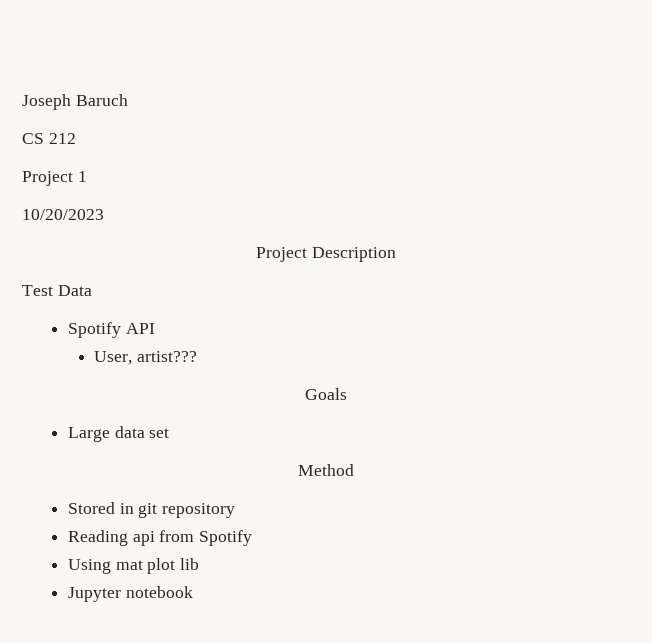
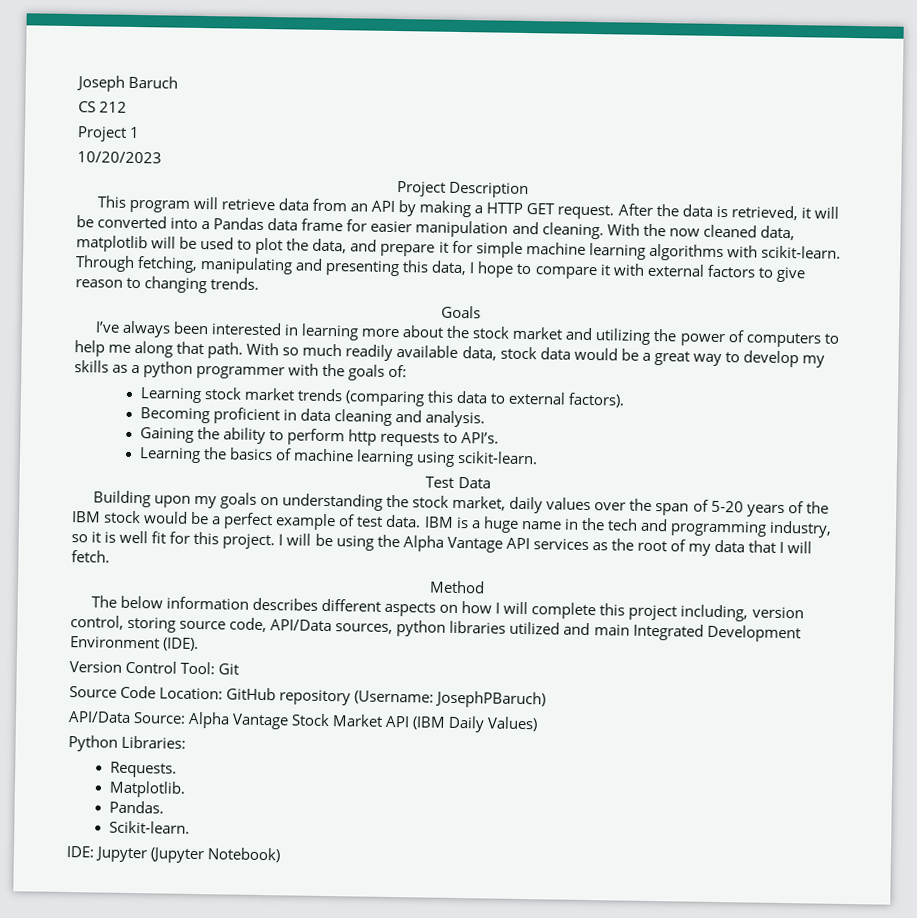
+ This program will retrieve data from an API by making a HTTP GET request. After the data is retrieved, it will be converted into a Pandas data frame for easier manipulation and cleaning. With the now cleaned data, matplotlib will be used to plot the data, and prepare it for simple machine learning algorithms with scikit-learn. Through fetching, manipulating and presenting this data, I hope to compare it with external factors to give reason to changing trends.
+ Goals
+ I’ve always been interested in learning more about the stock market and utilizing the power of computers to help me along that path. With so much readily available data, stock data would be a great way to develop my skills as a python programmer with the goals of:
+ Learning stock market trends (comparing this data to external factors).
+ Becoming proficient in data cleaning and analysis.
+ Gaining the ability to perform http requests to API’s.
+ Learning the basics of machine learning using scikit-learn.
  Test Data
- Spotify API
- User, artist???
- Goals
- Large data set
+ Building upon my goals on understanding the stock market, daily values over the span of 5-20 years of the IBM stock would be a perfect example of test data. IBM is a huge name in the tech and programming industry, so it is well fit for this project. I will be using the Alpha Vantage API services as the root of my data that I will fetch.
  Method
- Stored in git repository
- Reading api from Spotify
- Using mat plot lib
- Jupyter notebook
+ The below information describes different aspects on how I will complete this project including, version control, storing source code, API/Data sources, python libraries utilized and main Integrated Development Environment (IDE).
+ Version Control Tool: Git
+ Source Code Location: GitHub repository (Username: JosephPBaruch)
+ API/Data Source: Alpha Vantage Stock Market API (IBM Daily Values)
+ Python Libraries:
+ Requests.
+ Matplotlib.
+ Pandas.
+ Scikit-learn.
+ IDE: Jupyter (Jupyter Notebook)

